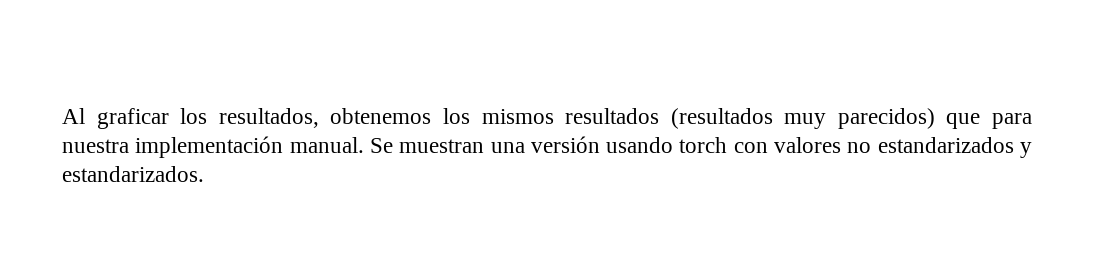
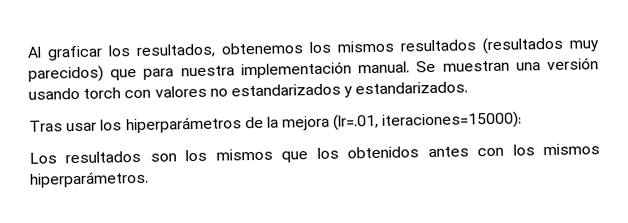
+ Tras usar los hiperparámetros de la mejora (lr=.01, iteraciones=15000):
+ Los resultados son los mismos que los obtenidos antes con los mismos hiperparámetros.

